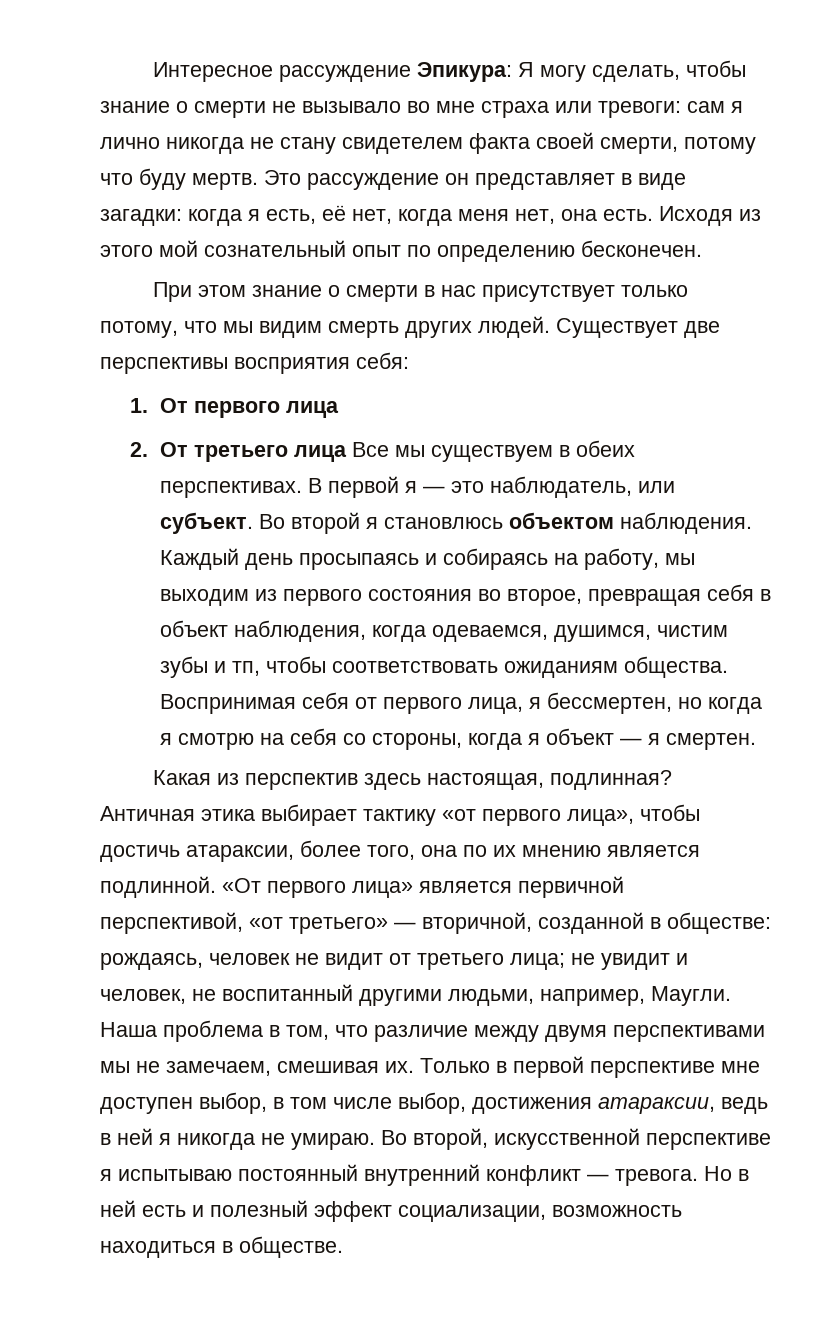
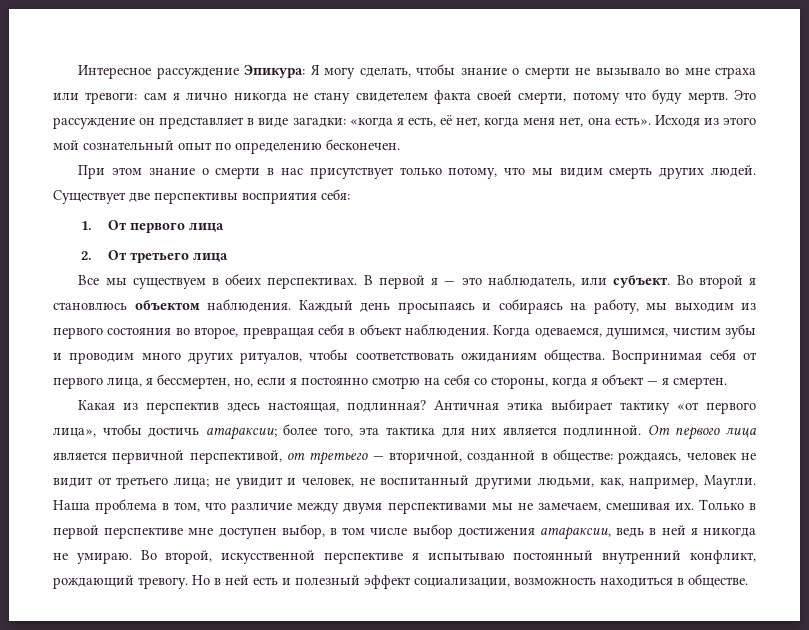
- Это рассуждение он представляет в виде загадки: когда я есть, её нет, когда меня нет, она есть.
+ Это рассуждение он представляет в виде загадки: «когда я есть, её нет, когда меня нет, она есть».
- 2. От третьего лица Все мы существуем в обеих перспективах.
+ 2. От третьего лица
+ Все мы существуем в обеих перспективах.
- Каждый день просыпаясь и собираясь на работу, мы выходим из первого состояния во второе, превращая себя в объект наблюдения, когда одеваемся, душимся, чистим зубы и тп, чтобы соответствовать ожиданиям общества.
+ Каждый день просыпаясь и собираясь на работу, мы выходим из первого состояния во второе, превращая себя в объект наблюдения. Когда одеваемся, душимся, чистим зубы и проводим много других ритуалов, чтобы соответствовать ожиданиям общества.
- Воспринимая себя от первого лица, я бессмертен, но когда я смотрю на себя со стороны, когда я объект — я смертен.
+ Воспринимая себя от первого лица, я бессмертен, но, если я постоянно смотрю на себя со стороны, когда я объект — я смертен.
- Античная этика выбирает тактику «от первого лица», чтобы достичь атараксии, более того, она по их мнению является подлинной. «От первого лица» является первичной перспективой, «от третьего» — вторичной, созданной в обществе: рождаясь, человек не видит от третьего лица; не увидит и человек, не воспитанный другими людьми, например, Маугли.
+ Античная этика выбирает тактику «от первого лица», чтобы достичь атараксии; более того, эта тактика для них является подлинной. От первого лица является первичной перспективой, от третьего — вторичной, созданной в обществе: рождаясь, человек не видит от третьего лица; не увидит и человек, не воспитанный другими людьми, как, например, Маугли.
- Только в первой перспективе мне доступен выбор, в том числе выбор, достижения атараксии, ведь в ней я никогда не умираю.
+ Только в первой перспективе мне доступен выбор, в том числе выбор достижения атараксии, ведь в ней я никогда не умираю.
- Во второй, искусственной перспективе я испытываю постоянный внутренний конфликт — тревога.
+ Во второй, искусственной перспективе я испытываю постоянный внутренний конфликт, рождающий тревогу.

